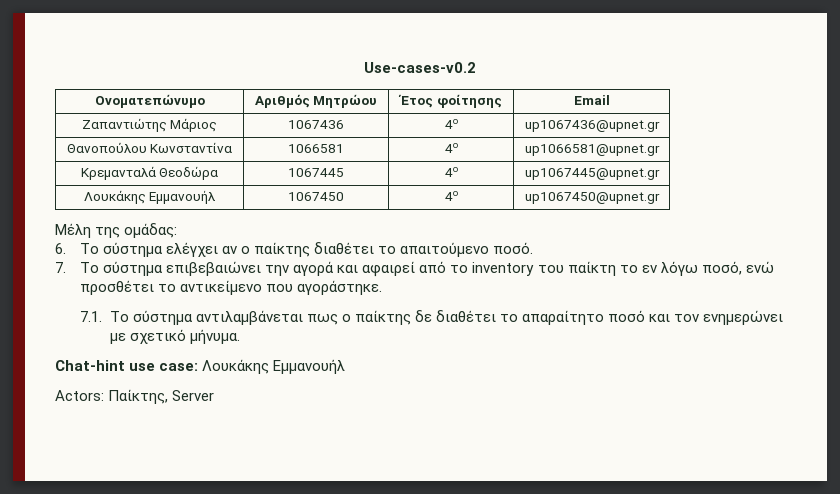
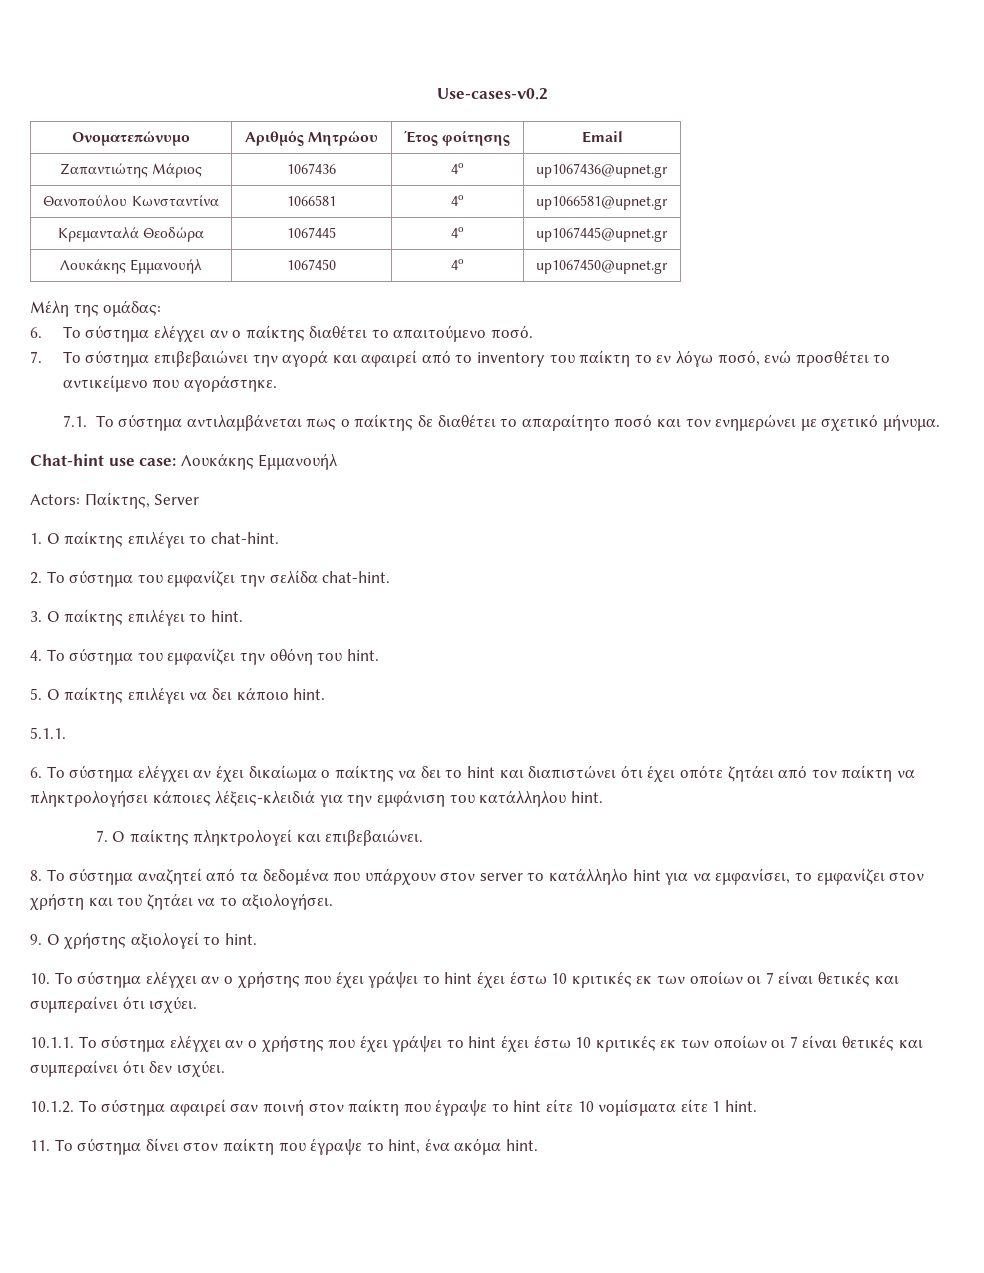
+ 1. Ο παίκτης επιλέγει το chat-hint.
+ 2. Το σύστημα του εμφανίζει την σελίδα chat-hint.
+ 3. Ο παίκτης επιλέγει το hint.
+ 4. Το σύστημα του εμφανίζει την οθόνη του hint.
+ 5. Ο παίκτης επιλέγει να δει κάποιο hint.
+ 5.1.1.
+ 6. Το σύστημα ελέγχει αν έχει δικαίωμα ο παίκτης να δει το hint και διαπιστώνει ότι έχει οπότε ζητάει από τον παίκτη να πληκτρολογήσει κάποιες λέξεις-κλειδιά για την εμφάνιση του κατάλληλου hint.
+ 7. Ο παίκτης πληκτρολογεί και επιβεβαιώνει.
+ 8. Το σύστημα αναζητεί από τα δεδομένα που υπάρχουν στον server το κατάλληλο hint για να εμφανίσει, το εμφανίζει στον χρήστη και του ζητάει να το αξιολογήσει.
+ 9. Ο χρήστης αξιολογεί το hint.
+ 10. Το σύστημα ελέγχει αν ο χρήστης που έχει γράψει το hint έχει έστω 10 κριτικές εκ των οποίων οι 7 είναι θετικές και συμπεραίνει ότι ισχύει.
+ 10.1.1. Το σύστημα ελέγχει αν ο χρήστης που έχει γράψει το hint έχει έστω 10 κριτικές εκ των οποίων οι 7 είναι θετικές και συμπεραίνει ότι δεν ισχύει.
+ 10.1.2. Το σύστημα αφαιρεί σαν ποινή στον παίκτη που έγραψε το hint είτε 10 νομίσματα είτε 1 hint.
+ 11. Το σύστημα δίνει στον παίκτη που έγραψε το hint, ένα ακόμα hint.

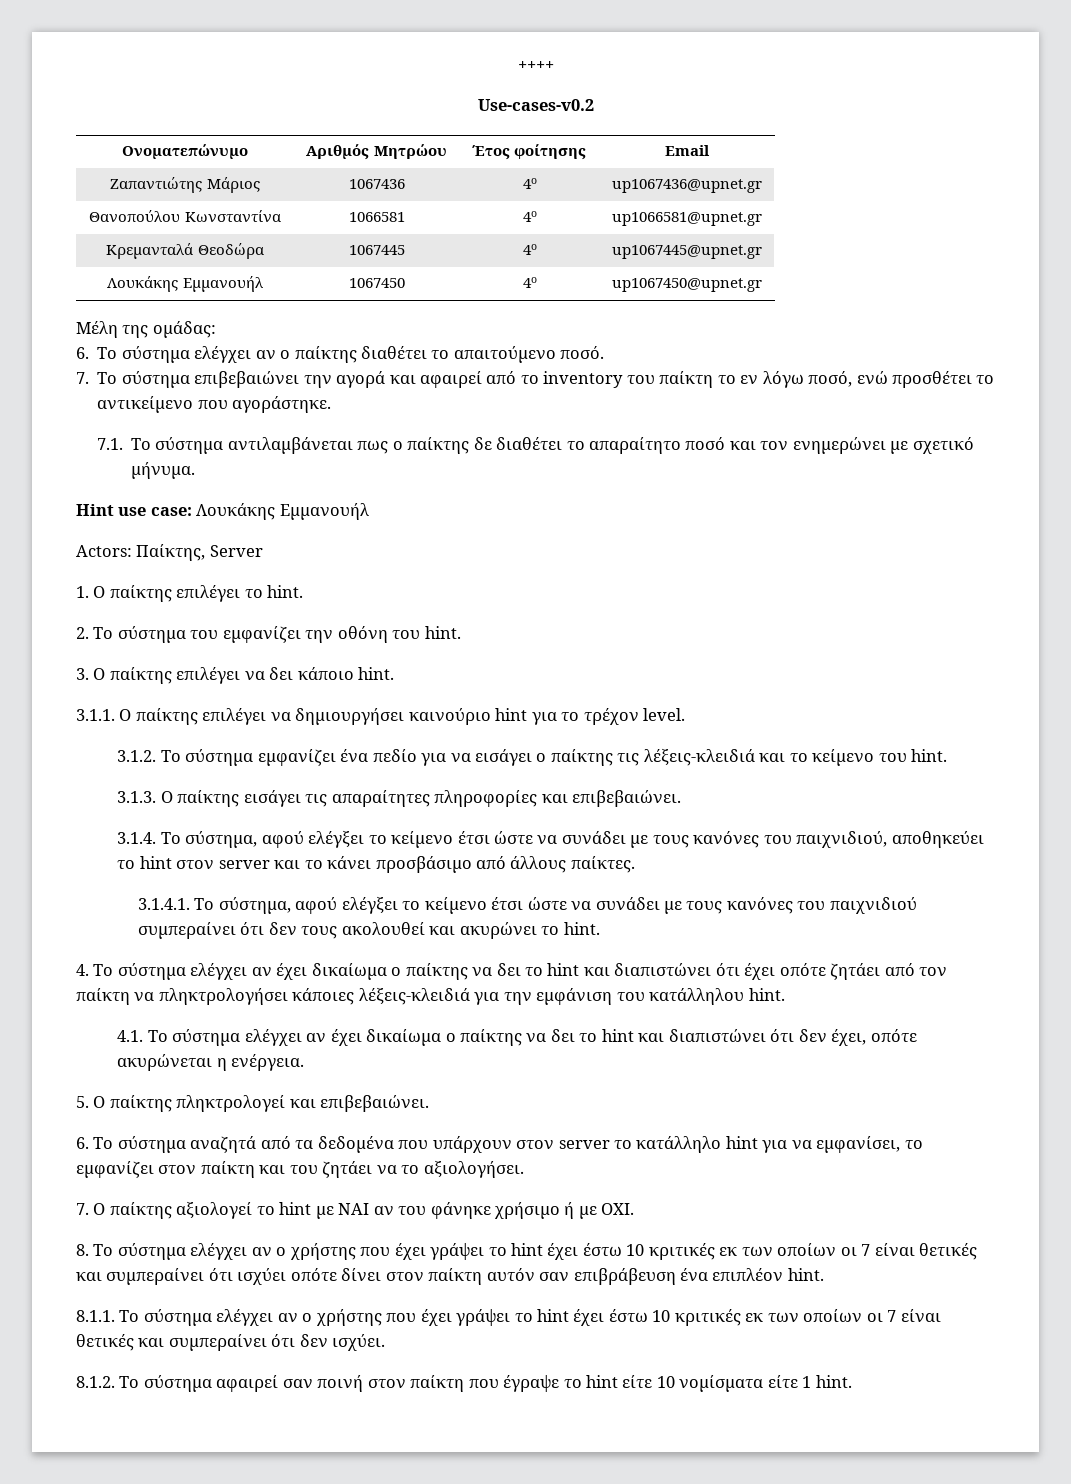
+ ++++
- Chat-hint use case: Λουκάκης Εμμανουήλ
+ Hint use case: Λουκάκης Εμμανουήλ
- 1. Ο παίκτης επιλέγει το chat-hint.
+ 1. Ο παίκτης επιλέγει το hint.
- 2. Το σύστημα του εμφανίζει την σελίδα chat-hint.
- 3. Ο παίκτης επιλέγει το hint.
- 4. Το σύστημα του εμφανίζει την οθόνη του hint.
+ 2. Το σύστημα του εμφανίζει την οθόνη του hint.
- 5. Ο παίκτης επιλέγει να δει κάποιο hint.
+ 3. Ο παίκτης επιλέγει να δει κάποιο hint.
- 5.1.1.
- 6. Το σύστημα ελέγχει αν έχει δικαίωμα ο παίκτης να δει το hint και διαπιστώνει ότι έχει οπότε ζητάει από τον παίκτη να πληκτρολογήσει κάποιες λέξεις-κλειδιά για την εμφάνιση του κατάλληλου hint.
+ 3.1.1. Ο παίκτης επιλέγει να δημιουργήσει καινούριο hint για το τρέχον level.
+ 3.1.2. Το σύστημα εμφανίζει ένα πεδίο για να εισάγει ο παίκτης τις λέξεις-κλειδιά και το κείμενο του hint.
+ 3.1.3. Ο παίκτης εισάγει τις απαραίτητες πληροφορίες και επιβεβαιώνει.
+ 3.1.4. Το σύστημα, αφού ελέγξει το κείμενο έτσι ώστε να συνάδει με τους κανόνες του παιχνιδιού, αποθηκεύει το hint στον server και το κάνει προσβάσιμο από άλλους παίκτες.
+ 3.1.4.1. Το σύστημα, αφού ελέγξει το κείμενο έτσι ώστε να συνάδει με τους κανόνες του παιχνιδιού συμπεραίνει ότι δεν τους ακολουθεί και ακυρώνει το hint.
+ 4. Το σύστημα ελέγχει αν έχει δικαίωμα ο παίκτης να δει το hint και διαπιστώνει ότι έχει οπότε ζητάει από τον παίκτη να πληκτρολογήσει κάποιες λέξεις-κλειδιά για την εμφάνιση του κατάλληλου hint.
- 7. Ο παίκτης πληκτρολογεί και επιβεβαιώνει.
+ 4.1. Το σύστημα ελέγχει αν έχει δικαίωμα ο παίκτης να δει το hint και διαπιστώνει ότι δεν έχει, οπότε ακυρώνεται η ενέργεια.
+ 5. Ο παίκτης πληκτρολογεί και επιβεβαιώνει.
- 8. Το σύστημα αναζητεί από τα δεδομένα που υπάρχουν στον server το κατάλληλο hint για να εμφανίσει, το εμφανίζει στον χρήστη και του ζητάει να το αξιολογήσει.
+ 6. Το σύστημα αναζητά από τα δεδομένα που υπάρχουν στον server το κατάλληλο hint για να εμφανίσει, το εμφανίζει στον παίκτη και του ζητάει να το αξιολογήσει.
- 9. Ο χρήστης αξιολογεί το hint.
- 10. Το σύστημα ελέγχει αν ο χρήστης που έχει γράψει το hint έχει έστω 10 κριτικές εκ των οποίων οι 7 είναι θετικές και συμπεραίνει ότι ισχύει.
- 10.1.1. Το σύστημα ελέγχει αν ο χρήστης που έχει γράψει το hint έχει έστω 10 κριτικές εκ των οποίων οι 7 είναι θετικές και συμπεραίνει ότι δεν ισχύει.
+ 7. Ο παίκτης αξιολογεί το hint με ΝΑΙ αν του φάνηκε χρήσιμο ή με ΟΧΙ.
+ 8. Το σύστημα ελέγχει αν ο χρήστης που έχει γράψει το hint έχει έστω 10 κριτικές εκ των οποίων οι 7 είναι θετικές και συμπεραίνει ότι ισχύει οπότε δίνει στον παίκτη αυτόν σαν επιβράβευση ένα επιπλέον hint.
+ 8.1.1. Το σύστημα ελέγχει αν ο χρήστης που έχει γράψει το hint έχει έστω 10 κριτικές εκ των οποίων οι 7 είναι θετικές και συμπεραίνει ότι δεν ισχύει.
- 10.1.2. Το σύστημα αφαιρεί σαν ποινή στον παίκτη που έγραψε το hint είτε 10 νομίσματα είτε 1 hint.
+ 8.1.2. Το σύστημα αφαιρεί σαν ποινή στον παίκτη που έγραψε το hint είτε 10 νομίσματα είτε 1 hint.
- 11. Το σύστημα δίνει στον παίκτη που έγραψε το hint, ένα ακόμα hint.

